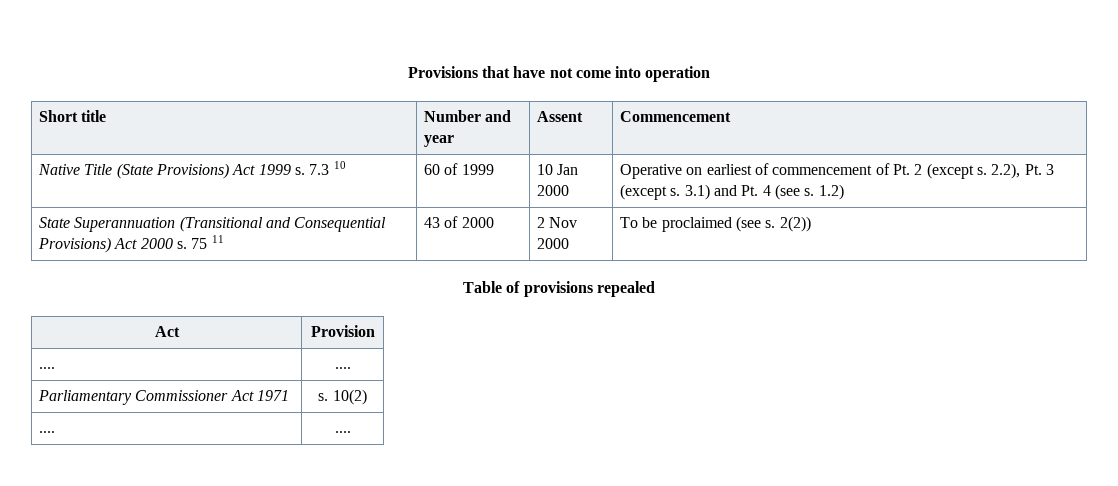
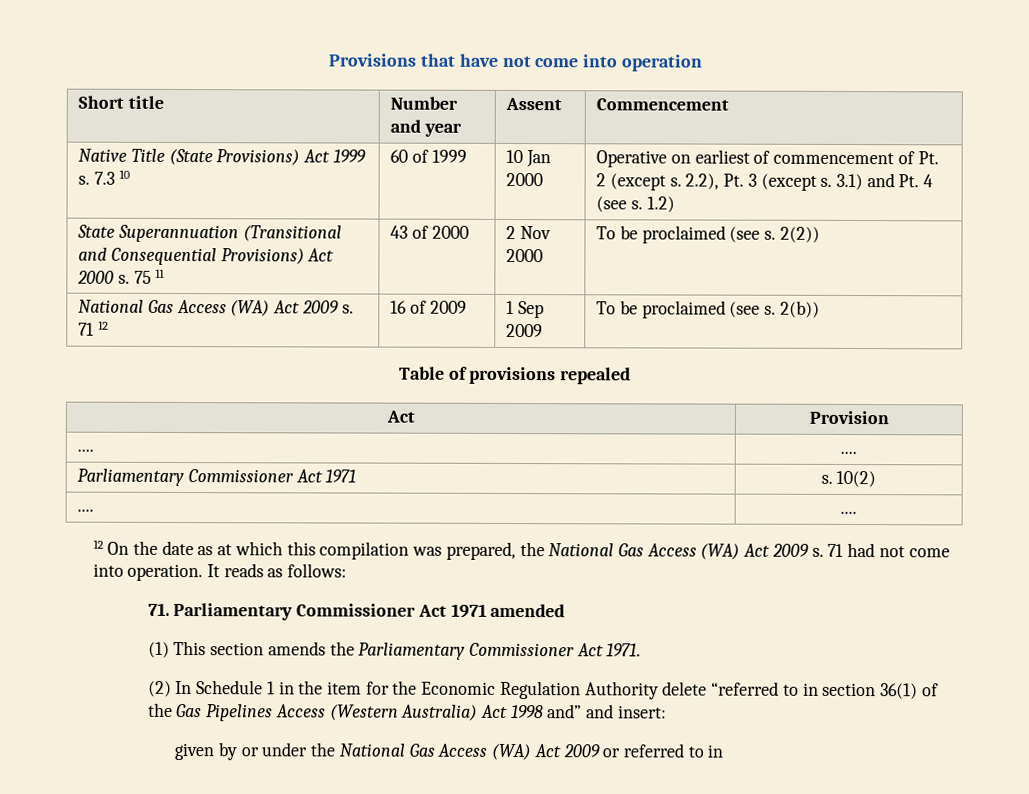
+ National Gas Access (WA) Act 2009 s. 71 12 | 16 of 2009 | 1 Sep 2009 | To be proclaimed (see s. 2(b))
+ 12 On the date as at which this compilation was prepared, the National Gas Access (WA) Act 2009 s. 71 had not come into operation. It reads as follows:
+ 71. Parliamentary Commissioner Act 1971 amended
+ (1) This section amends the Parliamentary Commissioner Act 1971.
+ (2) In Schedule 1 in the item for the Economic Regulation Authority delete “referred to in section 36(1) of the Gas Pipelines Access (Western Australia) Act 1998 and” and insert:
+ given by or under the National Gas Access (WA) Act 2009 or referred to in

